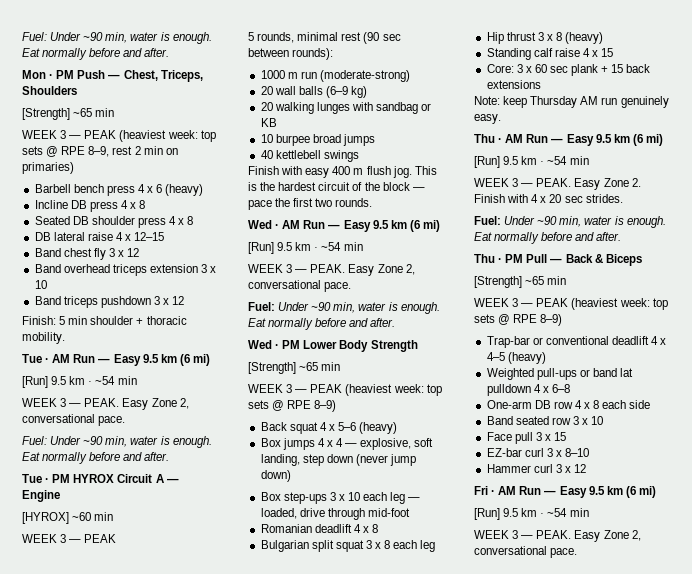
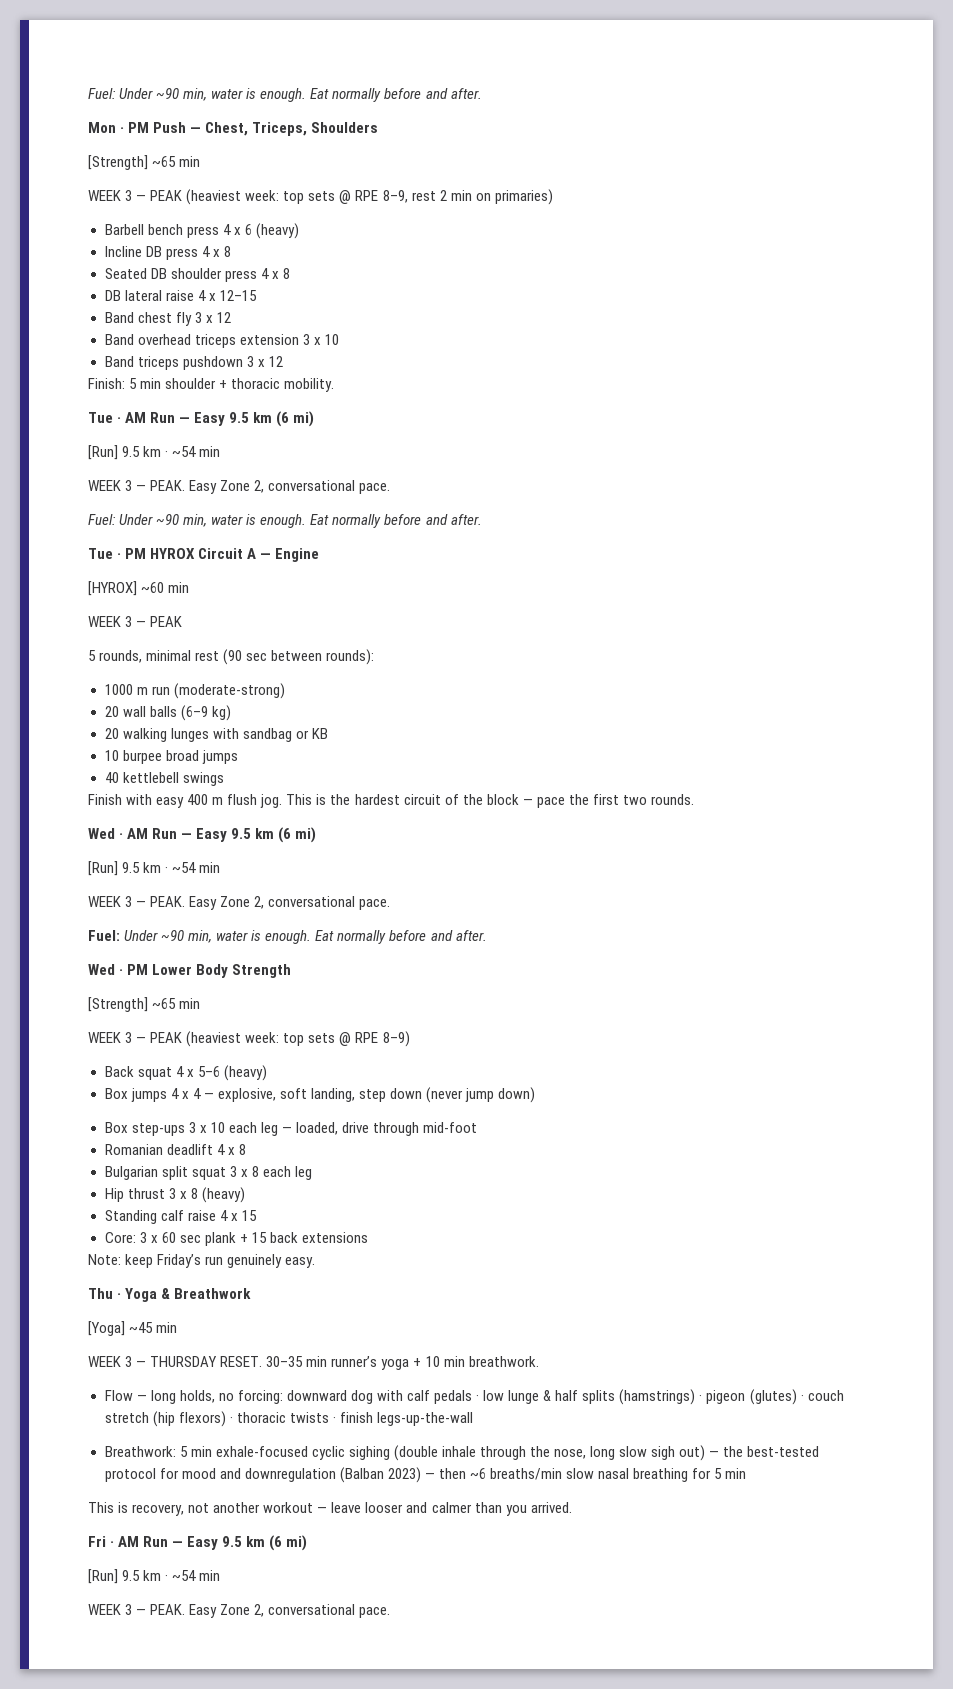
- Note: keep Thursday AM run genuinely easy.
+ Note: keep Friday’s run genuinely easy.
- Thu · AM Run — Easy 9.5 km (6 mi)
- [Run] 9.5 km · ~54 min
- WEEK 3 — PEAK. Easy Zone 2. Finish with 4 x 20 sec strides.
- Fuel: Under ~90 min, water is enough. Eat normally before and after.
- Thu · PM Pull — Back & Biceps
- [Strength] ~65 min
- WEEK 3 — PEAK (heaviest week: top sets @ RPE 8–9)
- Trap-bar or conventional deadlift 4 x 4–5 (heavy)
- Weighted pull-ups or band lat pulldown 4 x 6–8
- One-arm DB row 4 x 8 each side
- Band seated row 3 x 10
- Face pull 3 x 15
- EZ-bar curl 3 x 8–10
- Hammer curl 3 x 12
+ Thu · Yoga & Breathwork
+ [Yoga] ~45 min
+ WEEK 3 — THURSDAY RESET. 30–35 min runner’s yoga + 10 min breathwork.
+ Flow — long holds, no forcing: downward dog with calf pedals · low lunge & half splits (hamstrings) · pigeon (glutes) · couch stretch (hip flexors) · thoracic twists · finish legs-up-the-wall
+ Breathwork: 5 min exhale-focused cyclic sighing (double inhale through the nose, long slow sigh out) — the best-tested protocol for mood and downregulation (Balban 2023) — then ~6 breaths/min slow nasal breathing for 5 min
+ This is recovery, not another workout — leave looser and calmer than you arrived.

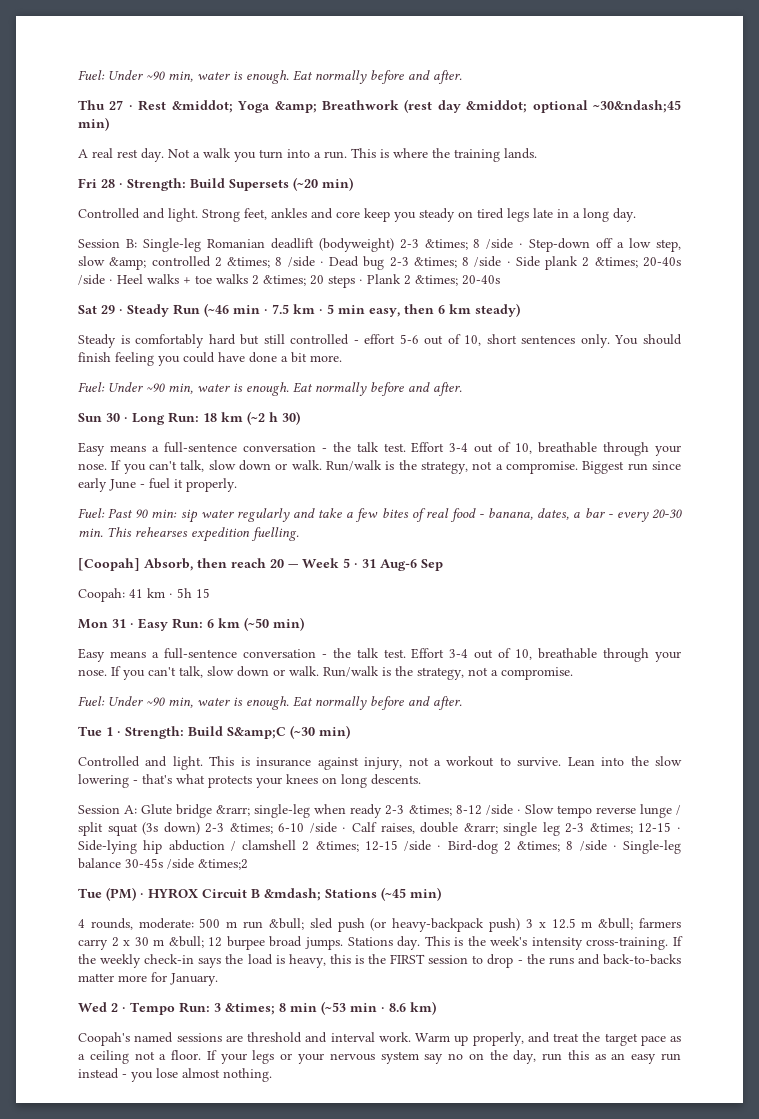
- Mon · PM Push — Chest, Triceps, Shoulders
- [Strength] ~65 min
- WEEK 3 — PEAK (heaviest week: top sets @ RPE 8–9, rest 2 min on primaries)
- Barbell bench press 4 x 6 (heavy)
- Incline DB press 4 x 8
- Seated DB shoulder press 4 x 8
- DB lateral raise 4 x 12–15
- Band chest fly 3 x 12
- Band overhead triceps extension 3 x 10
- Band triceps pushdown 3 x 12
- Finish: 5 min shoulder + thoracic mobility.
- Tue · AM Run — Easy 9.5 km (6 mi)
- [Run] 9.5 km · ~54 min
- WEEK 3 — PEAK. Easy Zone 2, conversational pace.
+ Thu 27 · Rest &middot; Yoga &amp; Breathwork (rest day &middot; optional ~30&ndash;45 min)
+ A real rest day. Not a walk you turn into a run. This is where the training lands.
+ Fri 28 · Strength: Build Supersets (~20 min)
+ Controlled and light. Strong feet, ankles and core keep you steady on tired legs late in a long day.
+ Session B: Single-leg Romanian deadlift (bodyweight) 2-3 &times; 8 /side · Step-down off a low step, slow &amp; controlled 2 &times; 8 /side · Dead bug 2-3 &times; 8 /side · Side plank 2 &times; 20-40s /side · Heel walks + toe walks 2 &times; 20 steps · Plank 2 &times; 20-40s
+ Sat 29 · Steady Run (~46 min · 7.5 km · 5 min easy, then 6 km steady)
+ Steady is comfortably hard but still controlled - effort 5-6 out of 10, short sentences only. You should finish feeling you could have done a bit more.
+ Fuel: Under ~90 min, water is enough. Eat normally before and after.
+ Sun 30 · Long Run: 18 km (~2 h 30)
+ Easy means a full-sentence conversation - the talk test. Effort 3-4 out of 10, breathable through your nose. If you can't talk, slow down or walk. Run/walk is the strategy, not a compromise. Biggest run since early June - fuel it properly.
+ Fuel: Past 90 min: sip water regularly and take a few bites of real food - banana, dates, a bar - every 20-30 min. This rehearses expedition fuelling.
+ [Coopah] Absorb, then reach 20 — Week 5 · 31 Aug-6 Sep
+ Coopah: 41 km · 5h 15
+ Mon 31 · Easy Run: 6 km (~50 min)
+ Easy means a full-sentence conversation - the talk test. Effort 3-4 out of 10, breathable through your nose. If you can't talk, slow down or walk. Run/walk is the strategy, not a compromise.
- Tue · PM HYROX Circuit A — Engine
- [HYROX] ~60 min
- WEEK 3 — PEAK
- 5 rounds, minimal rest (90 sec between rounds):
- 1000 m run (moderate-strong)
- 20 wall balls (6–9 kg)
- 20 walking lunges with sandbag or KB
- 10 burpee broad jumps
- 40 kettlebell swings
- Finish with easy 400 m flush jog. This is the hardest circuit of the block — pace the first two rounds.
- Wed · AM Run — Easy 9.5 km (6 mi)
- [Run] 9.5 km · ~54 min
- WEEK 3 — PEAK. Easy Zone 2, conversational pace.
- Fuel: Under ~90 min, water is enough. Eat normally before and after.
- Wed · PM Lower Body Strength
- [Strength] ~65 min
- WEEK 3 — PEAK (heaviest week: top sets @ RPE 8–9)
- Back squat 4 x 5–6 (heavy)
- Box jumps 4 x 4 — explosive, soft landing, step down (never jump down)
- Box step-ups 3 x 10 each leg — loaded, drive through mid-foot
- Romanian deadlift 4 x 8
- Bulgarian split squat 3 x 8 each leg
- Hip thrust 3 x 8 (heavy)
- Standing calf raise 4 x 15
- Core: 3 x 60 sec plank + 15 back extensions
- Note: keep Friday’s run genuinely easy.
- Thu · Yoga & Breathwork
- [Yoga] ~45 min
- WEEK 3 — THURSDAY RESET. 30–35 min runner’s yoga + 10 min breathwork.
- Flow — long holds, no forcing: downward dog with calf pedals · low lunge & half splits (hamstrings) · pigeon (glutes) · couch stretch (hip flexors) · thoracic twists · finish legs-up-the-wall
- Breathwork: 5 min exhale-focused cyclic sighing (double inhale through the nose, long slow sigh out) — the best-tested protocol for mood and downregulation (Balban 2023) — then ~6 breaths/min slow nasal breathing for 5 min
- This is recovery, not another workout — leave looser and calmer than you arrived.
- Fri · AM Run — Easy 9.5 km (6 mi)
- [Run] 9.5 km · ~54 min
- WEEK 3 — PEAK. Easy Zone 2, conversational pace.
+ Tue 1 · Strength: Build S&amp;C (~30 min)
+ Controlled and light. This is insurance against injury, not a workout to survive. Lean into the slow lowering - that's what protects your knees on long descents.
+ Session A: Glute bridge &rarr; single-leg when ready 2-3 &times; 8-12 /side · Slow tempo reverse lunge / split squat (3s down) 2-3 &times; 6-10 /side · Calf raises, double &rarr; single leg 2-3 &times; 12-15 · Side-lying hip abduction / clamshell 2 &times; 12-15 /side · Bird-dog 2 &times; 8 /side · Single-leg balance 30-45s /side &times;2
+ Tue (PM) · HYROX Circuit B &mdash; Stations (~45 min)
+ 4 rounds, moderate: 500 m run &bull; sled push (or heavy-backpack push) 3 x 12.5 m &bull; farmers carry 2 x 30 m &bull; 12 burpee broad jumps. Stations day. This is the week's intensity cross-training. If the weekly check-in says the load is heavy, this is the FIRST session to drop - the runs and back-to-backs matter more for January.
+ Wed 2 · Tempo Run: 3 &times; 8 min (~53 min · 8.6 km)
+ Coopah's named sessions are threshold and interval work. Warm up properly, and treat the target pace as a ceiling not a floor. If your legs or your nervous system say no on the day, run this as an easy run instead - you lose almost nothing.

